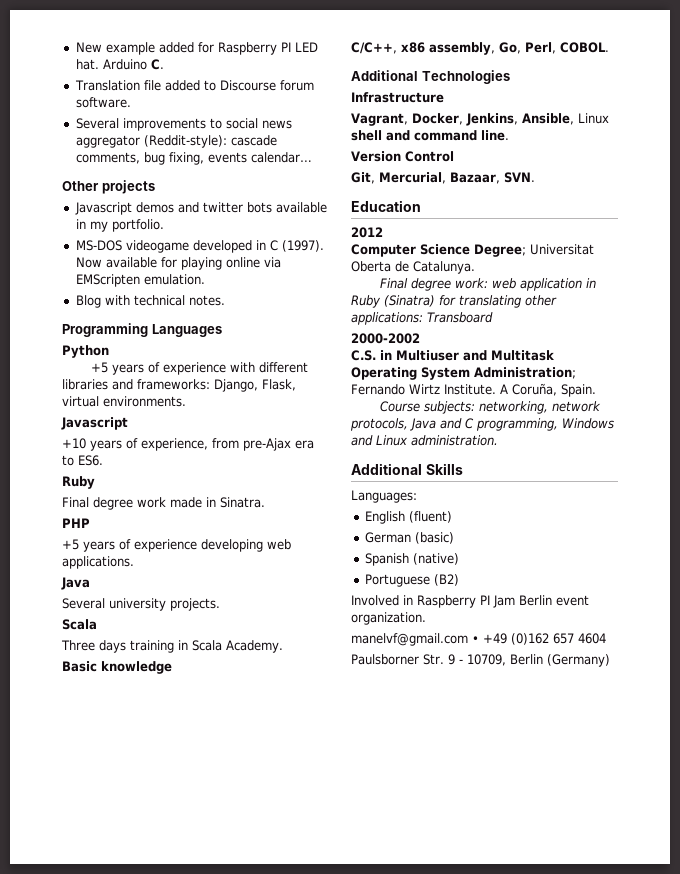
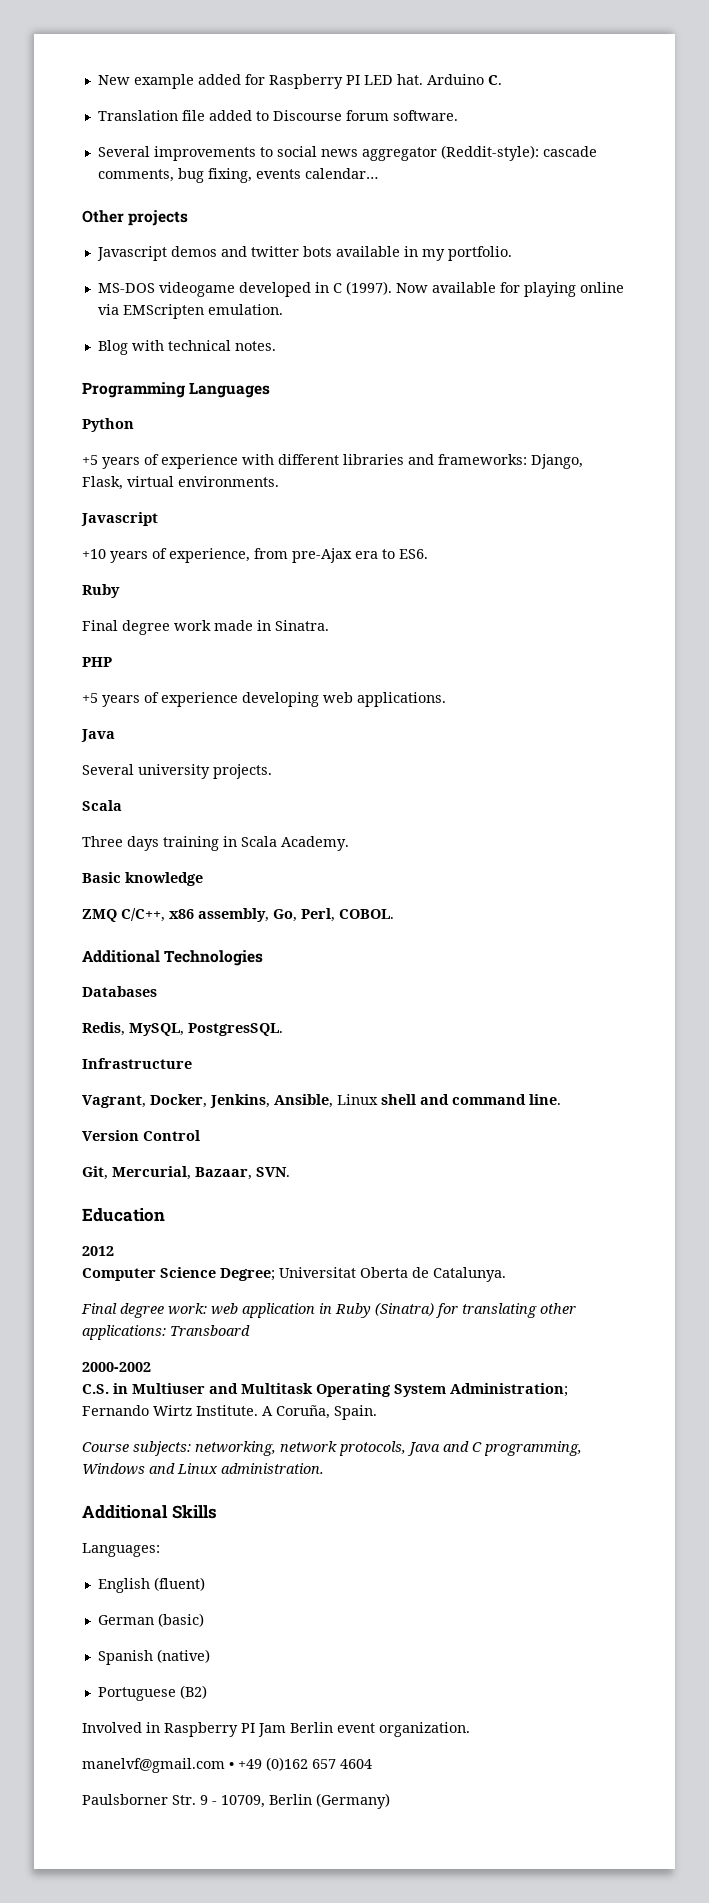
- C/C++, x86 assembly, Go, Perl, COBOL.
+ ZMQ C/C++, x86 assembly, Go, Perl, COBOL.
+ Databases
+ Redis, MySQL, PostgresSQL.

